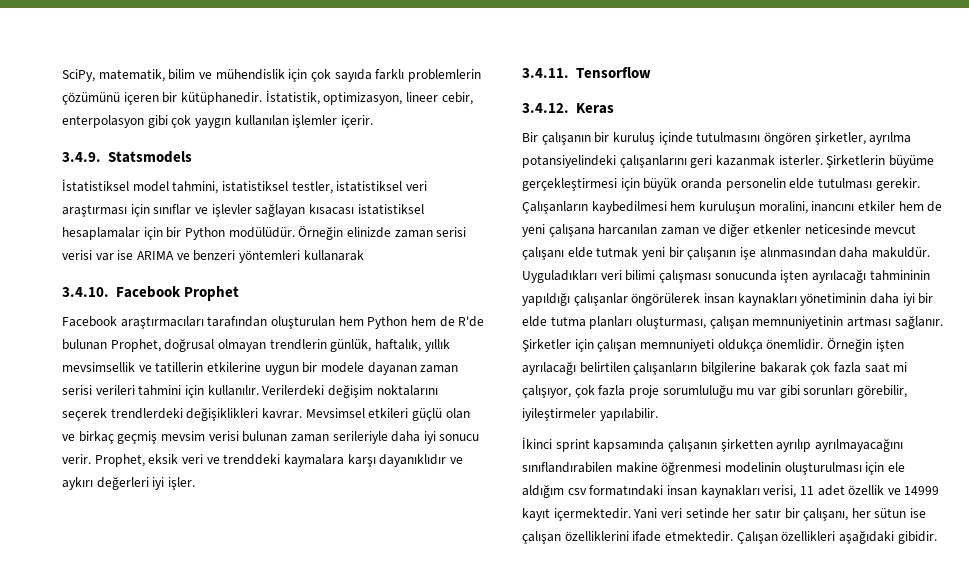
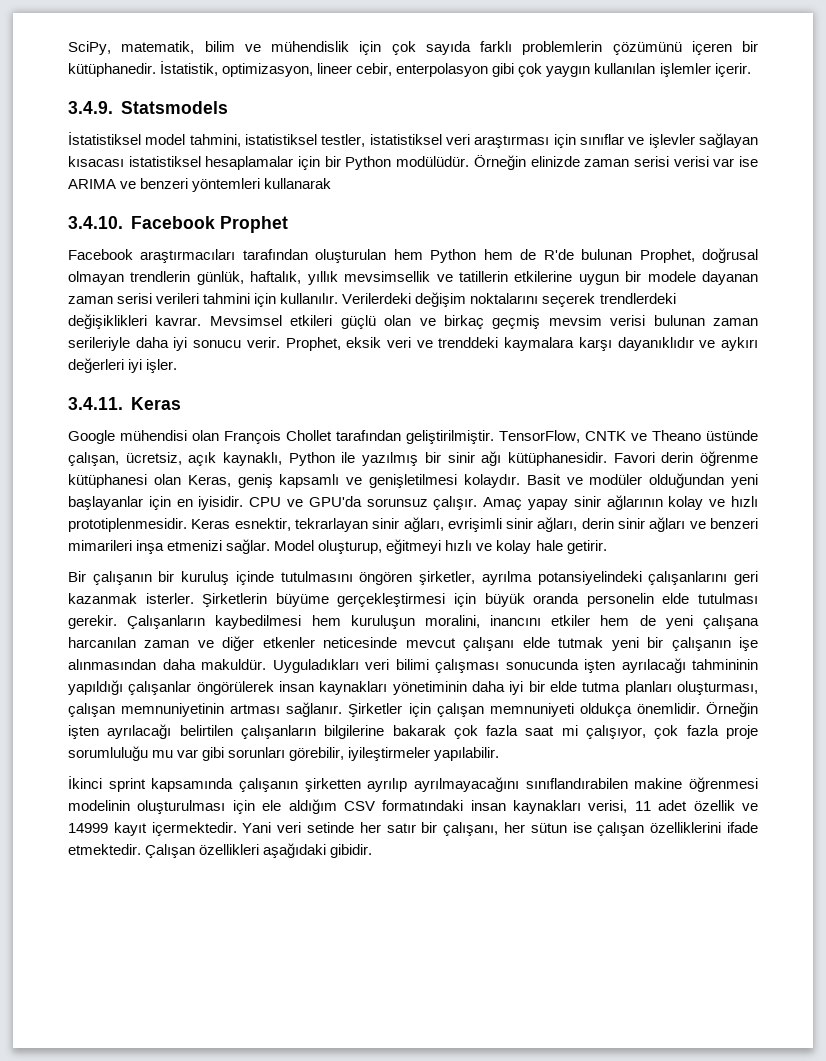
- 3.4.11. Tensorflow
- 3.4.12. Keras
+ 3.4.11. Keras
+ Google mühendisi olan François Chollet tarafından geliştirilmiştir. TensorFlow, CNTK ve Theano üstünde çalışan, ücretsiz, açık kaynaklı, Python ile yazılmış bir sinir ağı kütüphanesidir. Favori derin öğrenme kütüphanesi olan Keras, geniş kapsamlı ve genişletilmesi kolaydır. Basit ve modüler olduğundan yeni başlayanlar için en iyisidir. CPU ve GPU'da sorunsuz çalışır. Amaç yapay sinir ağlarının kolay ve hızlı prototiplenmesidir. Keras esnektir, tekrarlayan sinir ağları, evrişimli sinir ağları, derin sinir ağları ve benzeri mimarileri inşa etmenizi sağlar. Model oluşturup, eğitmeyi hızlı ve kolay hale getirir.
- İkinci sprint kapsamında çalışanın şirketten ayrılıp ayrılmayacağını sınıflandırabilen makine öğrenmesi modelinin oluşturulması için ele aldığım csv formatındaki insan kaynakları verisi, 11 adet özellik ve 14999 kayıt içermektedir.
+ İkinci sprint kapsamında çalışanın şirketten ayrılıp ayrılmayacağını sınıflandırabilen makine öğrenmesi modelinin oluşturulması için ele aldığım CSV formatındaki insan kaynakları verisi, 11 adet özellik ve 14999 kayıt içermektedir.

